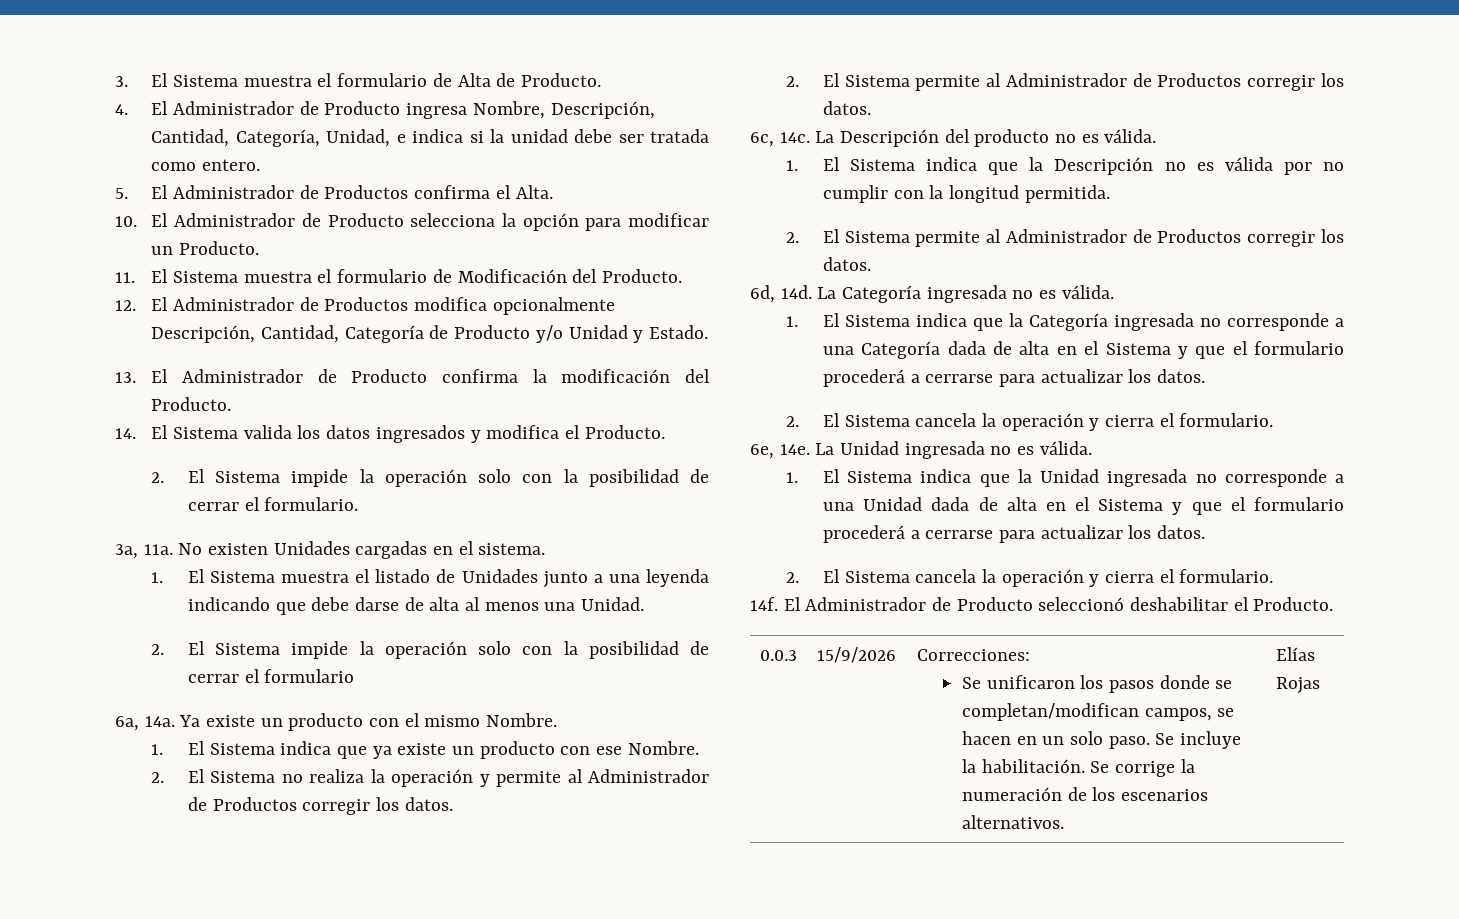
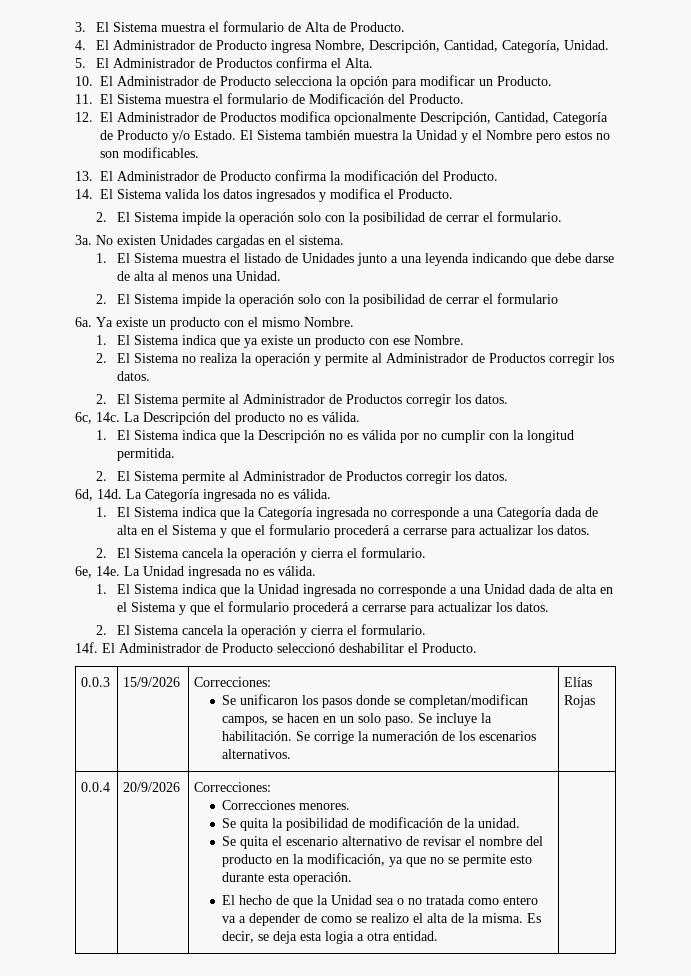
- 4. El Administrador de Producto ingresa Nombre, Descripción, Cantidad, Categoría, Unidad, e indica si la unidad debe ser tratada como entero.
+ 4. El Administrador de Producto ingresa Nombre, Descripción, Cantidad, Categoría, Unidad.
- 12. El Administrador de Productos modifica opcionalmente Descripción, Cantidad, Categoría de Producto y/o Unidad y Estado.
+ 12. El Administrador de Productos modifica opcionalmente Descripción, Cantidad, Categoría de Producto y/o Estado. El Sistema también muestra la Unidad y el Nombre pero estos no son modificables.
- 3a, 11a.
+ 3a.
- 6a, 14a.
+ 6a.
+ 0.0.4 | 20/9/2026 | Correcciones:
+ Correcciones menores.
+ Se quita la posibilidad de modificación de la unidad.
+ Se quita el escenario alternativo de revisar el nombre del producto en la modificación, ya que no se permite esto durante esta operación.
+ El hecho de que la Unidad sea o no tratada como entero va a depender de como se realizo el alta de la misma. Es decir, se deja esta logia a otra entidad.

